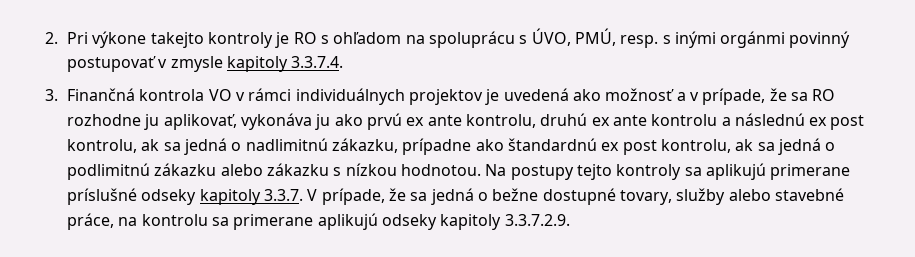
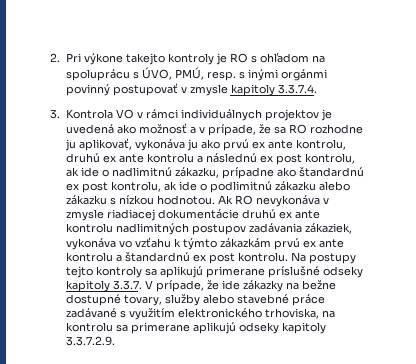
- 3. Finančná kontrola VO v rámci individuálnych projektov je uvedená ako možnosť a v prípade, že sa RO rozhodne ju aplikovať, vykonáva ju ako prvú ex ante kontrolu, druhú ex ante kontrolu a následnú ex post kontrolu, ak sa jedná o nadlimitnú zákazku, prípadne ako štandardnú ex post kontrolu, ak sa jedná o podlimitnú zákazku alebo zákazku s nízkou hodnotou.
+ 3. Kontrola VO v rámci individuálnych projektov je uvedená ako možnosť a v prípade, že sa RO rozhodne ju aplikovať, vykonáva ju ako prvú ex ante kontrolu, druhú ex ante kontrolu a následnú ex post kontrolu, ak ide o nadlimitnú zákazku, prípadne ako štandardnú ex post kontrolu, ak ide o podlimitnú zákazku alebo zákazku s nízkou hodnotou.
+ Ak RO nevykonáva v zmysle riadiacej dokumentácie druhú ex ante kontrolu nadlimitných postupov zadávania zákaziek, vykonáva vo vzťahu k týmto zákazkám prvú ex ante kontrolu a štandardnú ex post kontrolu.
- Na postupy tejto kontroly sa aplikujú primerane príslušné odseky kapitoly 3.3.7. V prípade, že sa jedná o bežne dostupné tovary, služby alebo stavebné práce, na kontrolu sa primerane aplikujú odseky kapitoly 3.3.7.2.9.
+ Na postupy tejto kontroly sa aplikujú primerane príslušné odseky kapitoly 3.3.7. V prípade, že ide zákazky na bežne dostupné tovary, služby alebo stavebné práce zadávané s využitím elektronického trhoviska, na kontrolu sa primerane aplikujú odseky kapitoly 3.3.7.2.9.

